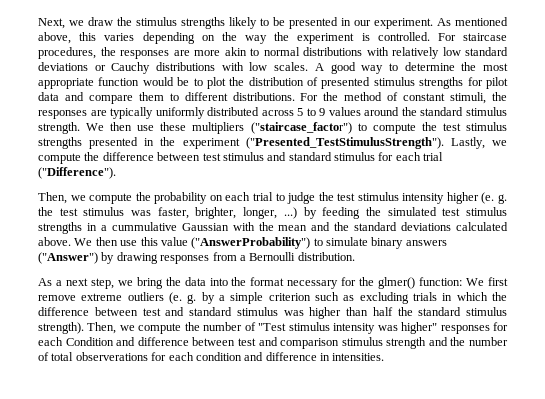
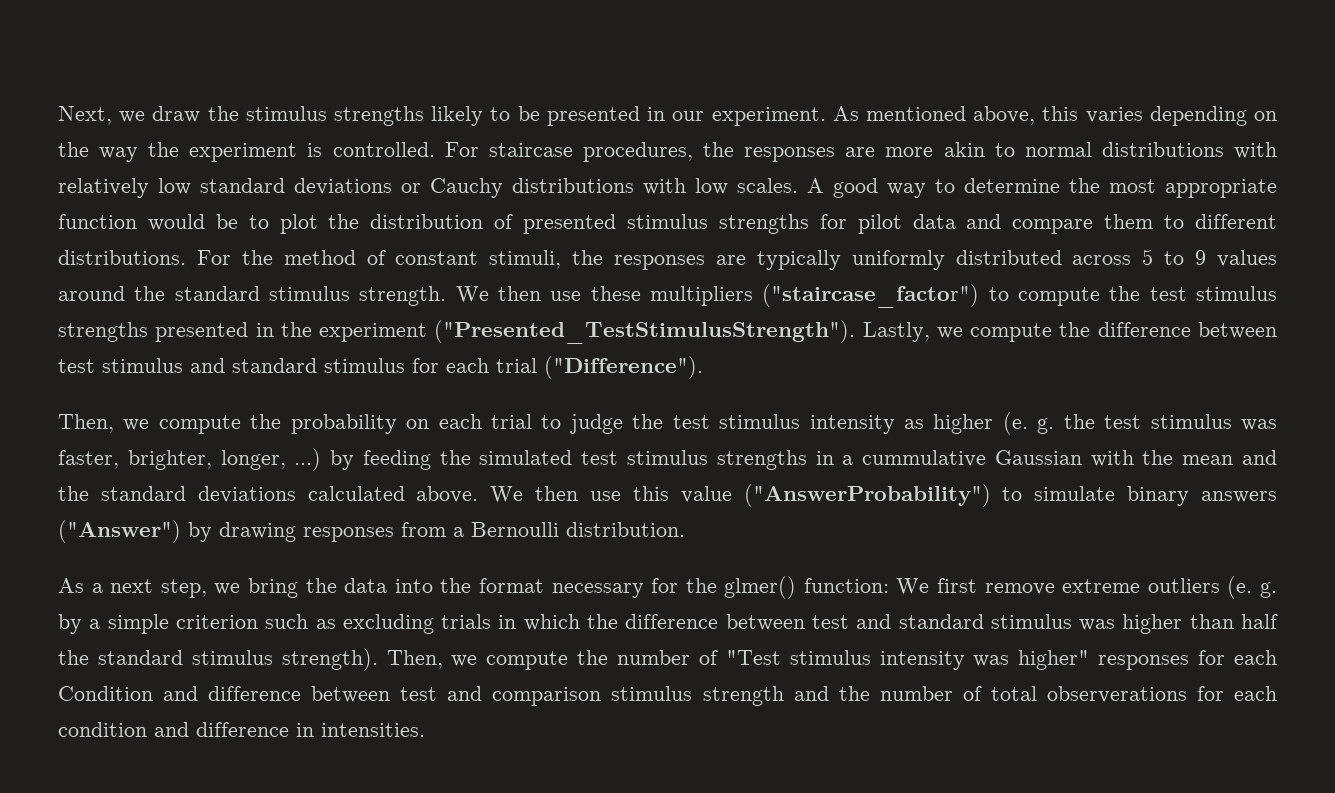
- Then, we compute the probability on each trial to judge the test stimulus intensity higher (e. g. the test stimulus was faster, brighter, longer, ...) by feeding the simulated test stimulus strengths in a cummulative Gaussian with the mean and the standard deviations calculated above.
+ Then, we compute the probability on each trial to judge the test stimulus intensity as higher (e. g. the test stimulus was faster, brighter, longer, ...) by feeding the simulated test stimulus strengths in a cummulative Gaussian with the mean and the standard deviations calculated above.

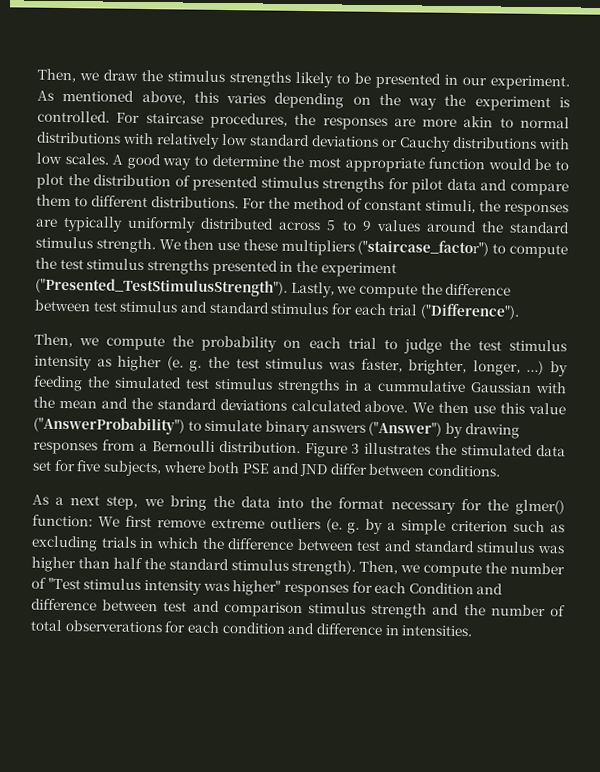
- Next, we draw the stimulus strengths likely to be presented in our experiment.
+ Then, we draw the stimulus strengths likely to be presented in our experiment.
+ Figure 3 illustrates the stimulated data set for five subjects, where both PSE and JND differ between conditions.

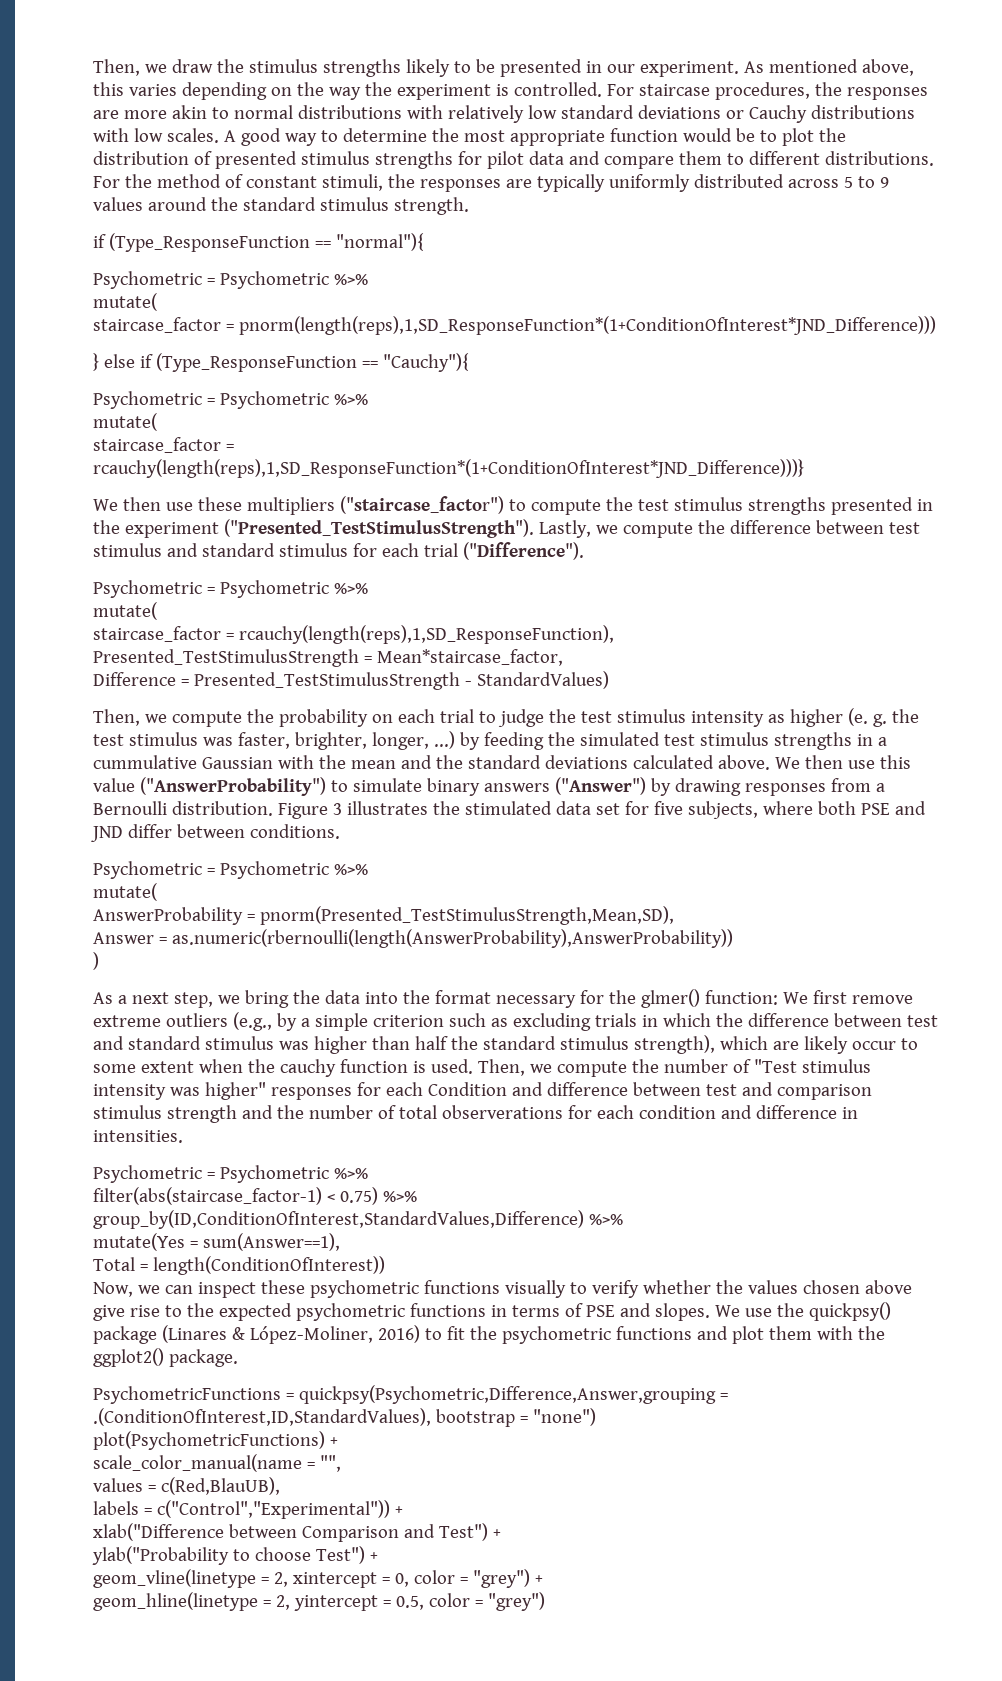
- For the method of constant stimuli, the responses are typically uniformly distributed across 5 to 9 values around the standard stimulus strength. We then use these multipliers ("staircase_factor") to compute the test stimulus strengths presented in the experiment ("Presented_TestStimulusStrength").
+ For the method of constant stimuli, the responses are typically uniformly distributed across 5 to 9 values around the standard stimulus strength.
+ if (Type_ResponseFunction == "normal"){
+ Psychometric = Psychometric %>%
+ mutate(
+ staircase_factor = pnorm(length(reps),1,SD_ResponseFunction*(1+ConditionOfInterest*JND_Difference)))
+ } else if (Type_ResponseFunction == "Cauchy"){
+ Psychometric = Psychometric %>%
+ mutate(
+ staircase_factor = rcauchy(length(reps),1,SD_ResponseFunction*(1+ConditionOfInterest*JND_Difference)))}
+ We then use these multipliers ("staircase_factor") to compute the test stimulus strengths presented in the experiment ("Presented_TestStimulusStrength").
  Lastly, we compute the difference between test stimulus and standard stimulus for each trial ("Difference").
+ Psychometric = Psychometric %>%
+ mutate(
+ staircase_factor = rcauchy(length(reps),1,SD_ResponseFunction),
+ Presented_TestStimulusStrength = Mean*staircase_factor,
+ Difference = Presented_TestStimulusStrength - StandardValues)
  Figure 3 illustrates the stimulated data set for five subjects, where both PSE and JND differ between conditions.
+ Psychometric = Psychometric %>%
+ mutate(
+ AnswerProbability = pnorm(Presented_TestStimulusStrength,Mean,SD),
+ Answer = as.numeric(rbernoulli(length(AnswerProbability),AnswerProbability))
+ )
- As a next step, we bring the data into the format necessary for the glmer() function: We first remove extreme outliers (e. g. by a simple criterion such as excluding trials in which the difference between test and standard stimulus was higher than half the standard stimulus strength).
+ As a next step, we bring the data into the format necessary for the glmer() function: We first remove extreme outliers (e.g., by a simple criterion such as excluding trials in which the difference between test and standard stimulus was higher than half the standard stimulus strength), which are likely occur to some extent when the cauchy function is used.
  Then, we compute the number of "Test stimulus intensity was higher" responses for each Condition and difference between test and comparison stimulus strength and the number of total observerations for each condition and difference in intensities.
+ Psychometric = Psychometric %>%
+ filter(abs(staircase_factor-1) < 0.75) %>%
+ group_by(ID,ConditionOfInterest,StandardValues,Difference) %>%
+ mutate(Yes = sum(Answer==1),
+ Total = length(ConditionOfInterest))
+ Now, we can inspect these psychometric functions visually to verify whether the values chosen above give rise to the expected psychometric functions in terms of PSE and slopes. We use the quickpsy() package (Linares & López-Moliner, 2016) to fit the psychometric functions and plot them with the ggplot2() package.
+ PsychometricFunctions = quickpsy(Psychometric,Difference,Answer,grouping = .(ConditionOfInterest,ID,StandardValues), bootstrap = "none")
+ plot(PsychometricFunctions) +
+ scale_color_manual(name = "",
+ values = c(Red,BlauUB),
+ labels = c("Control","Experimental")) +
+ xlab("Difference between Comparison and Test") +
+ ylab("Probability to choose Test") +
+ geom_vline(linetype = 2, xintercept = 0, color = "grey") +
+ geom_hline(linetype = 2, yintercept = 0.5, color = "grey")

